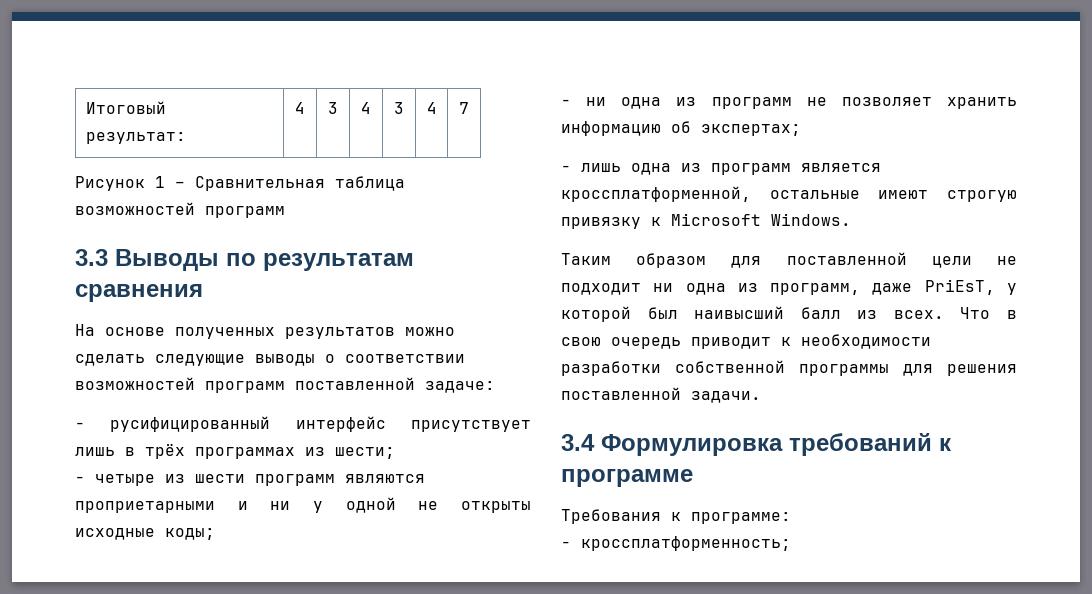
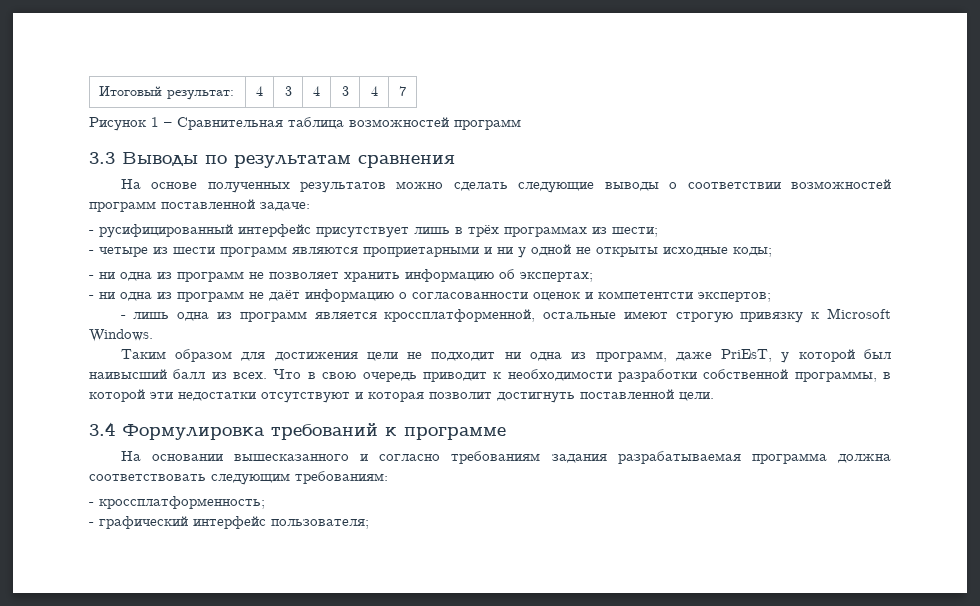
+ - ни одна из программ не даёт информацию о согласованности оценок и компетентсти экспертов;
- Таким образом для поставленной цели не подходит ни одна из программ, даже PriEsT, у которой был наивысший балл из всех.
+ Таким образом для достижения цели не подходит ни одна из программ, даже PriEsT, у которой был наивысший балл из всех.
- Что в свою очередь приводит к необходимости разработки собственной программы для решения поставленной задачи.
+ Что в свою очередь приводит к необходимости разработки собственной программы, в которой эти недостатки отсутствуют и которая позволит достигнуть поставленной цели.
- Требования к программе:
+ На основании вышесказанного и согласно требованиям задания разрабатываемая программа должна соответствовать следующим требованиям:
  - кроссплатформенность;
+ - графический интерфейс пользователя;

